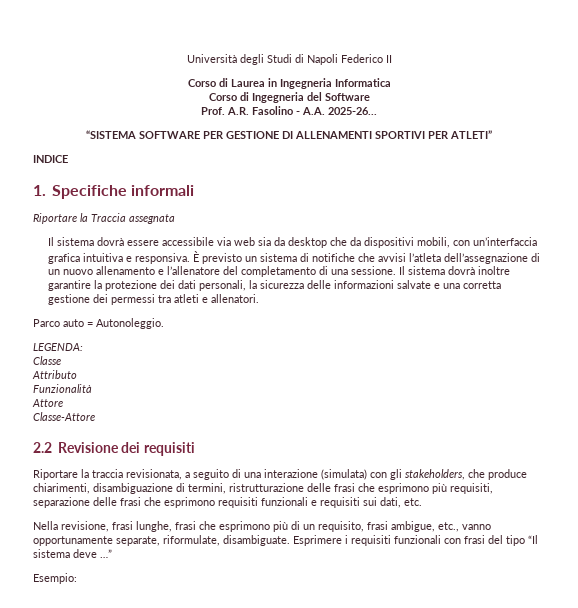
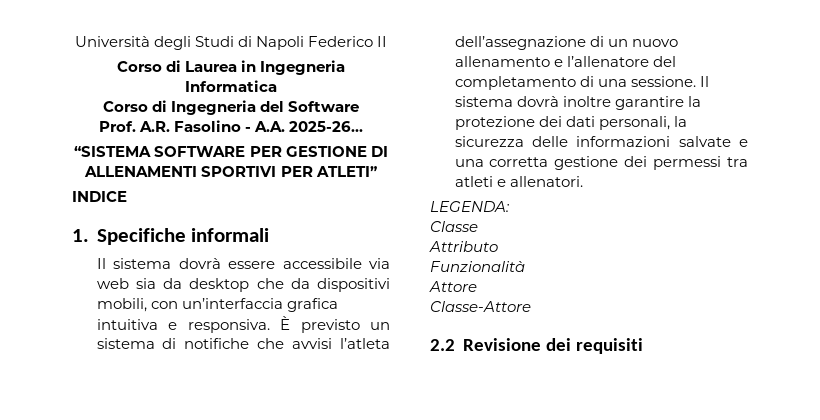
- Riportare la Traccia assegnata
- Parco auto = Autonoleggio.
- Riportare la traccia revisionata, a seguito di una interazione (simulata) con gli stakeholders, che produce chiarimenti, disambiguazione di termini, ristrutturazione delle frasi che esprimono più requisiti, separazione delle frasi che esprimono requisiti funzionali e requisiti sui dati, etc.
- Nella revisione, frasi lunghe, frasi che esprimono più di un requisito, frasi ambigue, etc., vanno opportunamente separate, riformulate, disambiguate. Esprimere i requisiti funzionali con frasi del tipo “Il sistema deve …”
- Esempio:

